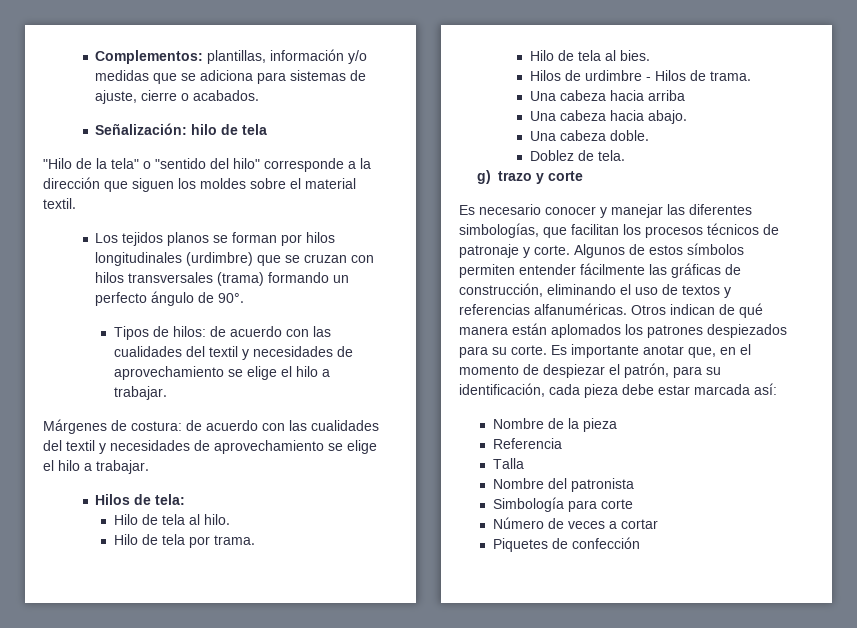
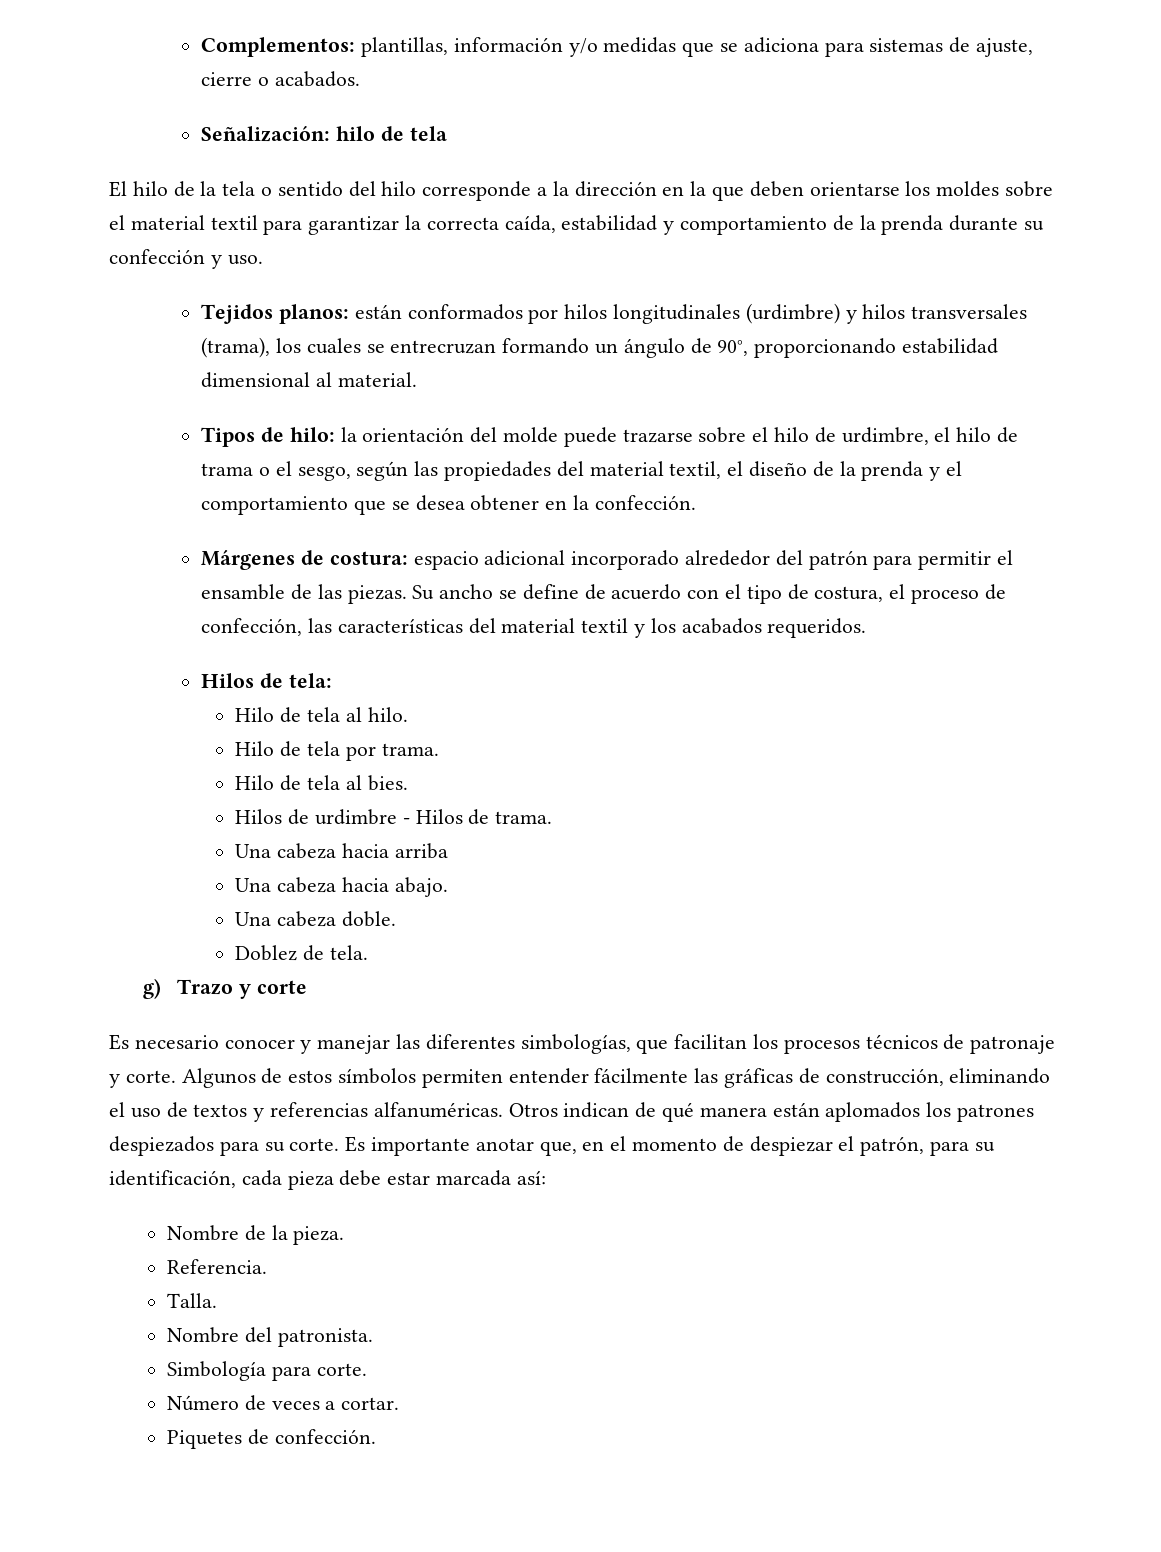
- "Hilo de la tela" o "sentido del hilo" corresponde a la dirección que siguen los moldes sobre el material textil.
- Los tejidos planos se forman por hilos longitudinales (urdimbre) que se cruzan con hilos transversales (trama) formando un perfecto ángulo de 90°.
- Tipos de hilos: de acuerdo con las cualidades del textil y necesidades de aprovechamiento se elige el hilo a trabajar.
- Márgenes de costura: de acuerdo con las cualidades del textil y necesidades de aprovechamiento se elige el hilo a trabajar.
+ El hilo de la tela o sentido del hilo corresponde a la dirección en la que deben orientarse los moldes sobre el material textil para garantizar la correcta caída, estabilidad y comportamiento de la prenda durante su confección y uso.
+ Tejidos planos: están conformados por hilos longitudinales (urdimbre) y hilos transversales (trama), los cuales se entrecruzan formando un ángulo de 90°, proporcionando estabilidad dimensional al material.
+ Tipos de hilo: la orientación del molde puede trazarse sobre el hilo de urdimbre, el hilo de trama o el sesgo, según las propiedades del material textil, el diseño de la prenda y el comportamiento que se desea obtener en la confección.
+ Márgenes de costura: espacio adicional incorporado alrededor del patrón para permitir el ensamble de las piezas. Su ancho se define de acuerdo con el tipo de costura, el proceso de confección, las características del material textil y los acabados requeridos.
- g) trazo y corte
+ g) Trazo y corte
- Nombre de la pieza
- Referencia
- Talla
+ Nombre de la pieza.
+ Referencia.
+ Talla.
- Nombre del patronista
+ Nombre del patronista.
- Simbología para corte
+ Simbología para corte.
- Número de veces a cortar
+ Número de veces a cortar.
- Piquetes de confección
+ Piquetes de confección.

